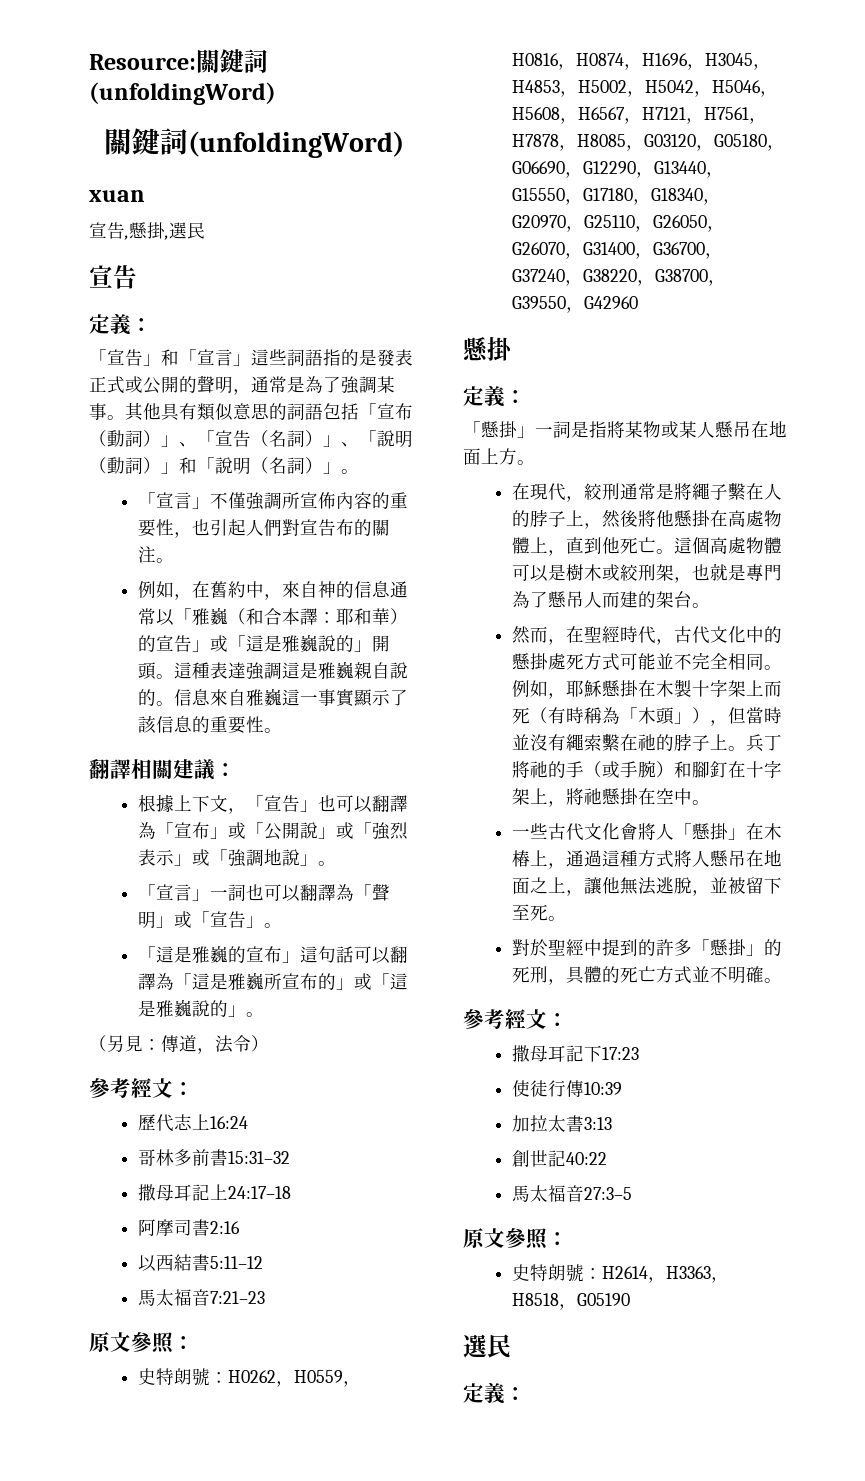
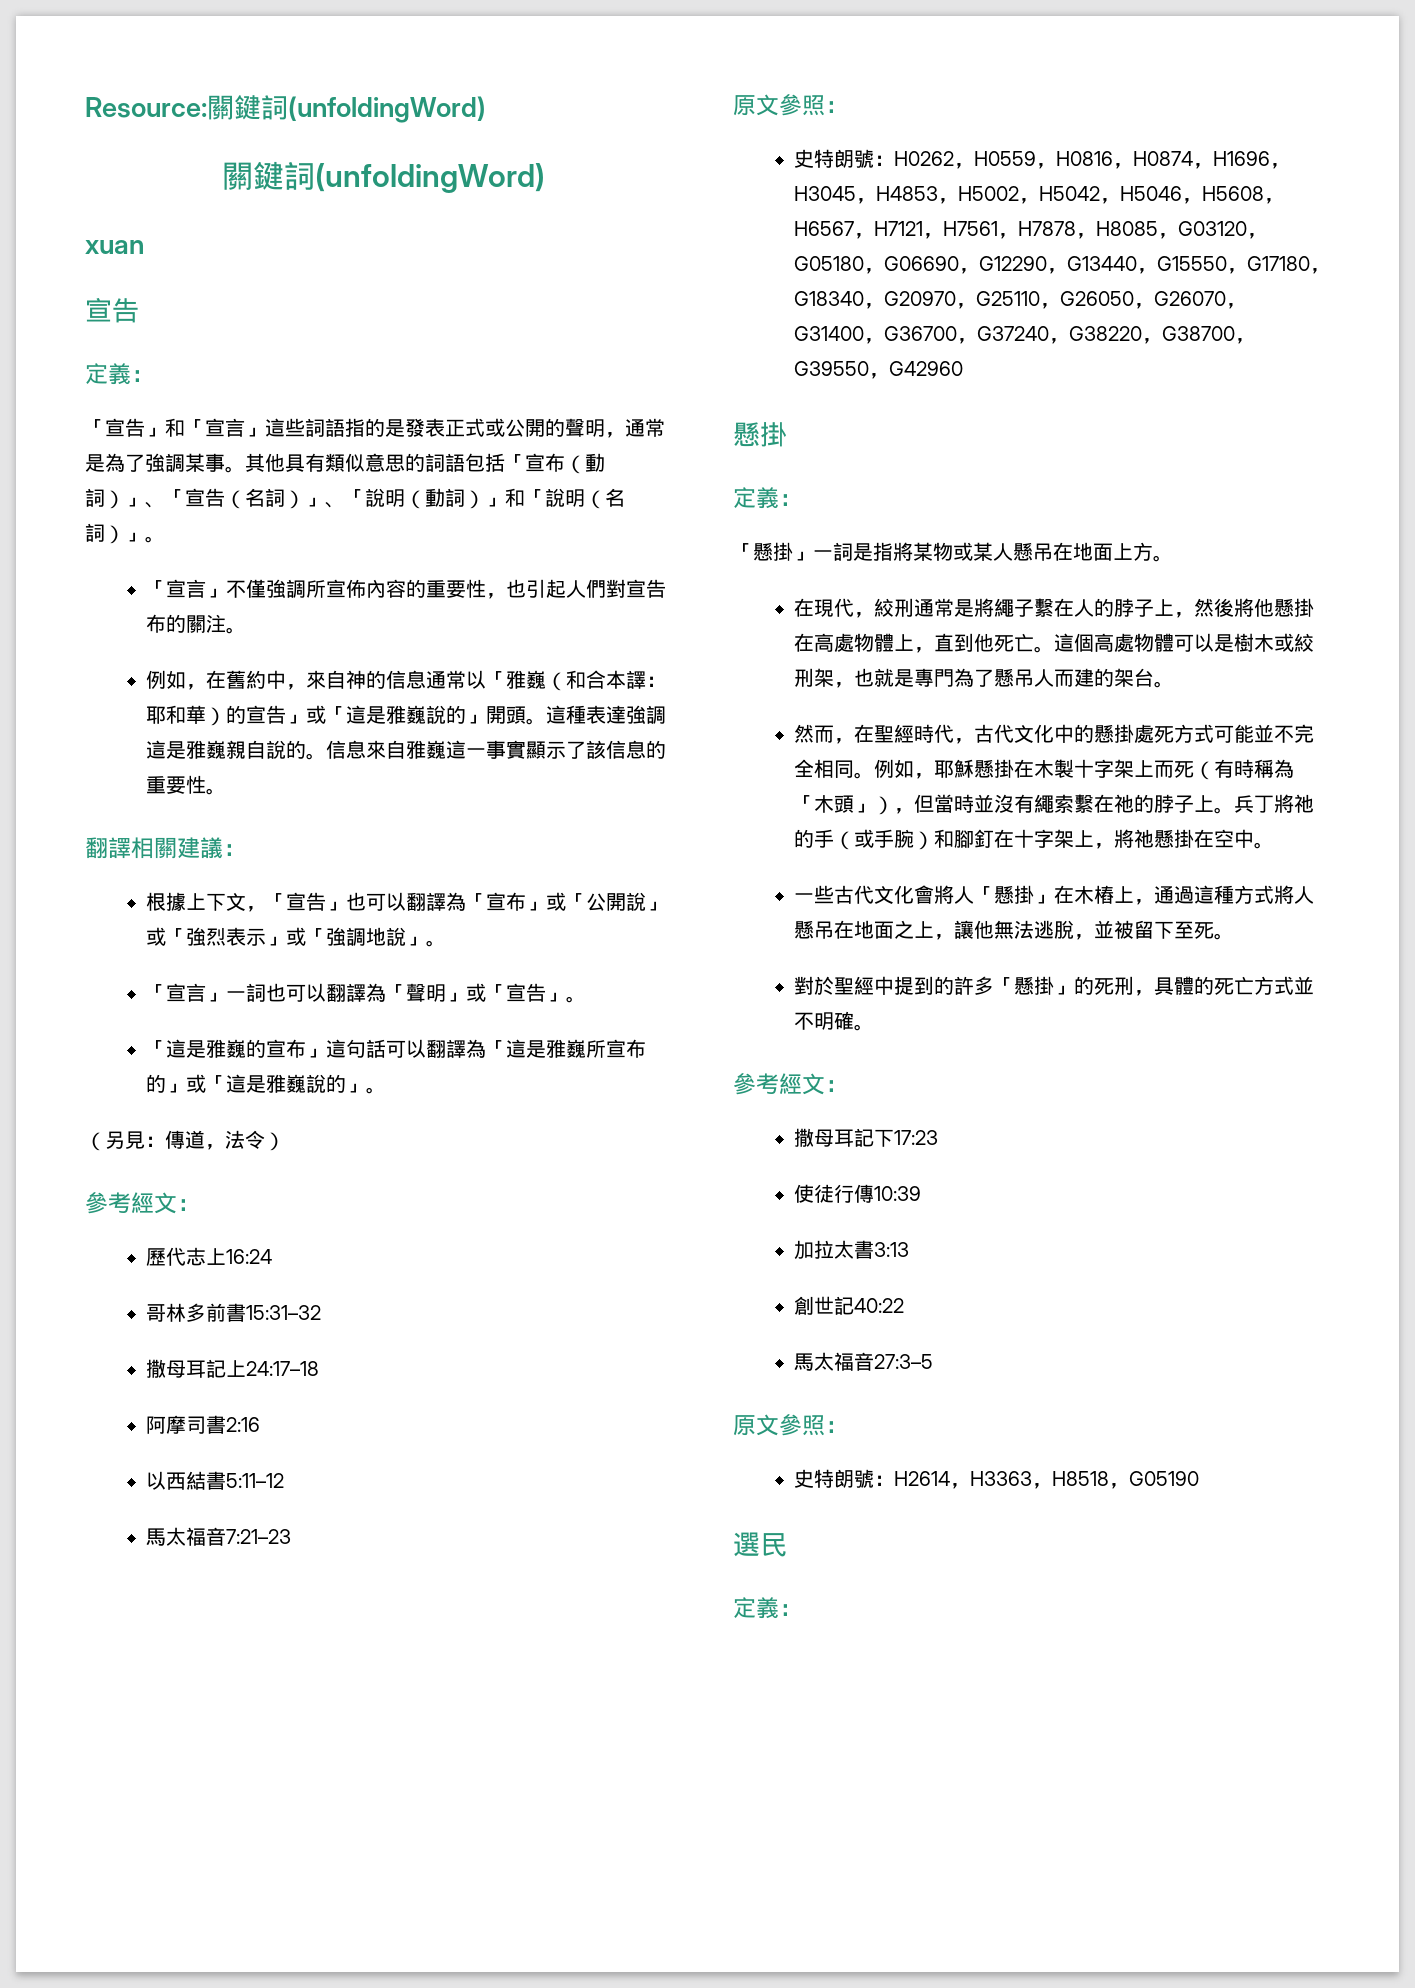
- 宣告,懸掛,選民

